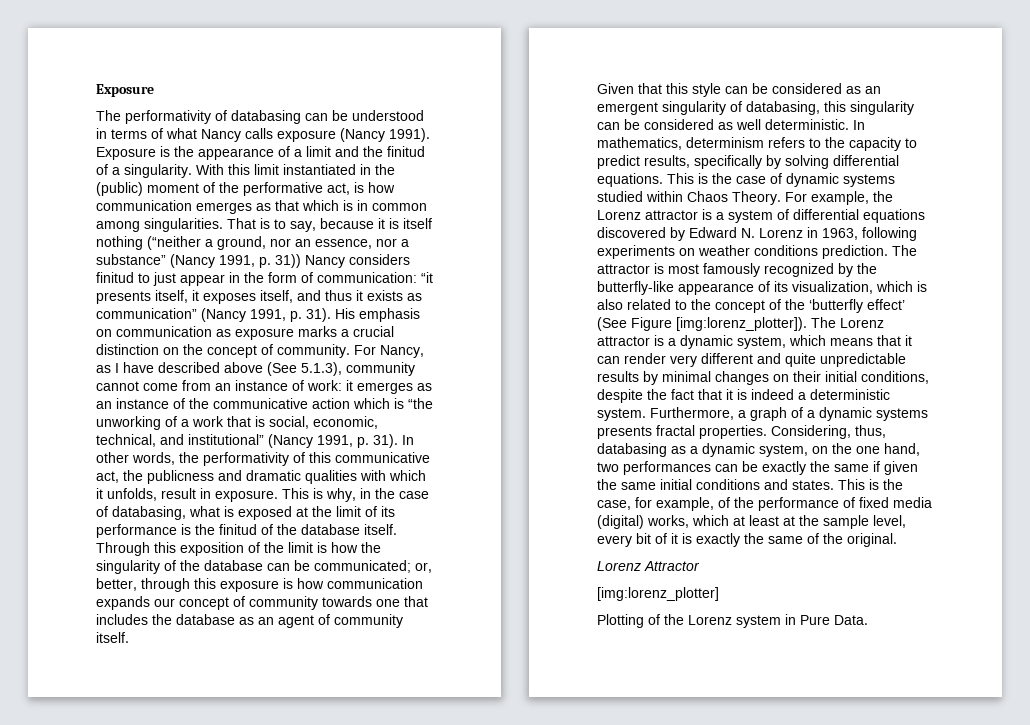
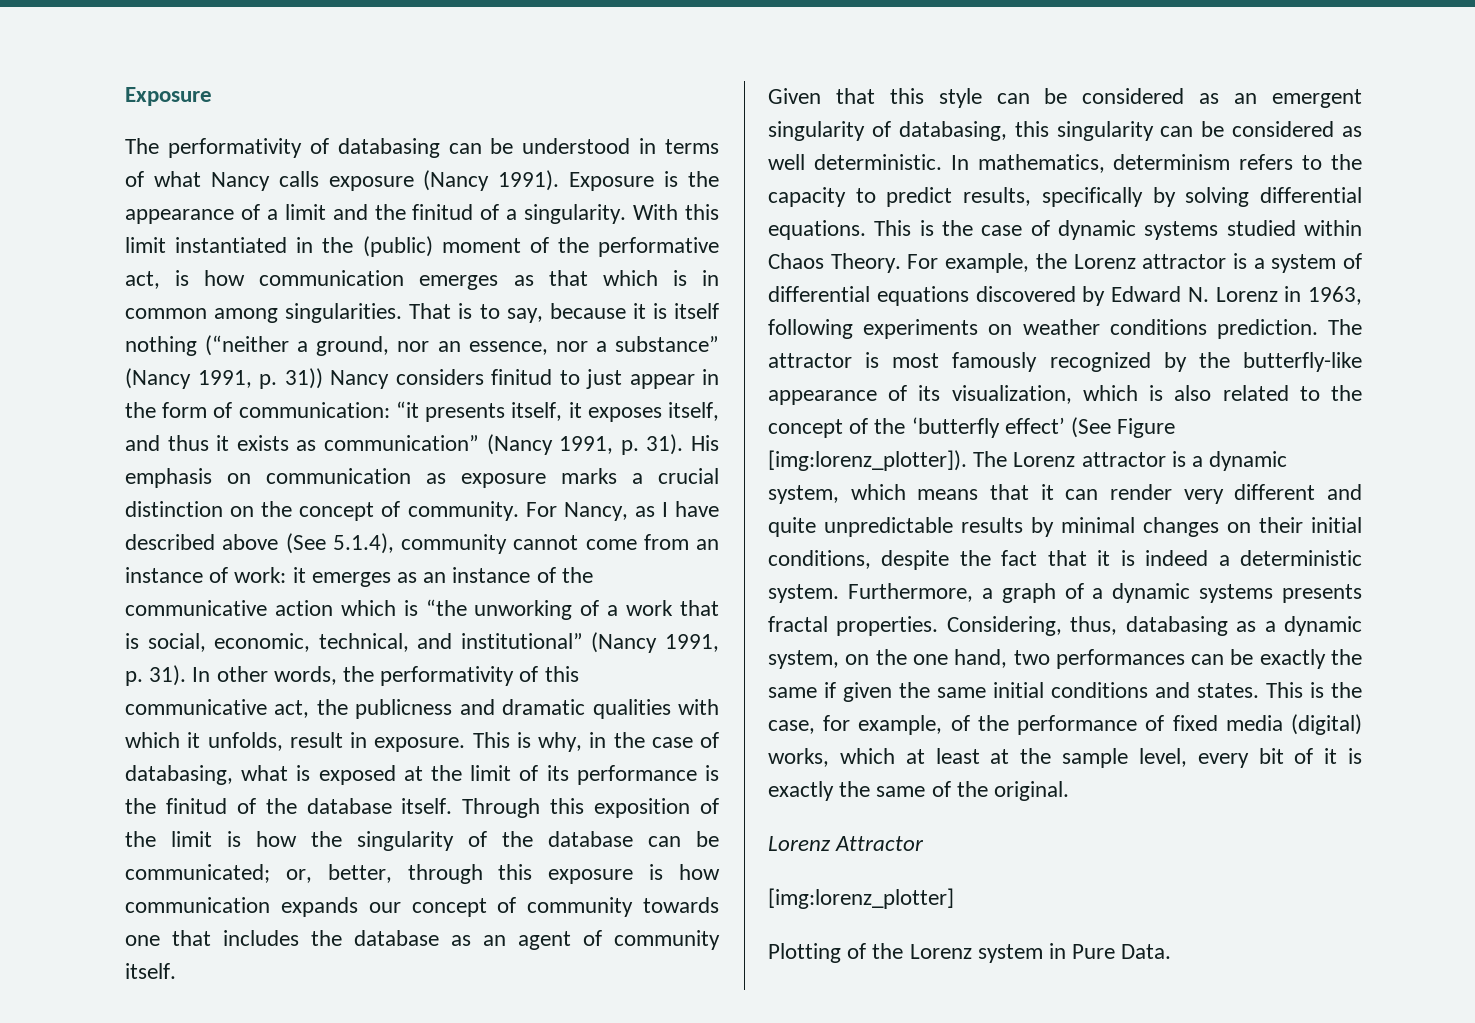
- For Nancy, as I have described above (See 5.1.3), community cannot come from an instance of work: it emerges as an instance of the communicative action which is “the unworking of a work that is social, economic, technical, and institutional” (Nancy 1991, p. 31).
+ For Nancy, as I have described above (See 5.1.4), community cannot come from an instance of work: it emerges as an instance of the communicative action which is “the unworking of a work that is social, economic, technical, and institutional” (Nancy 1991, p. 31).

